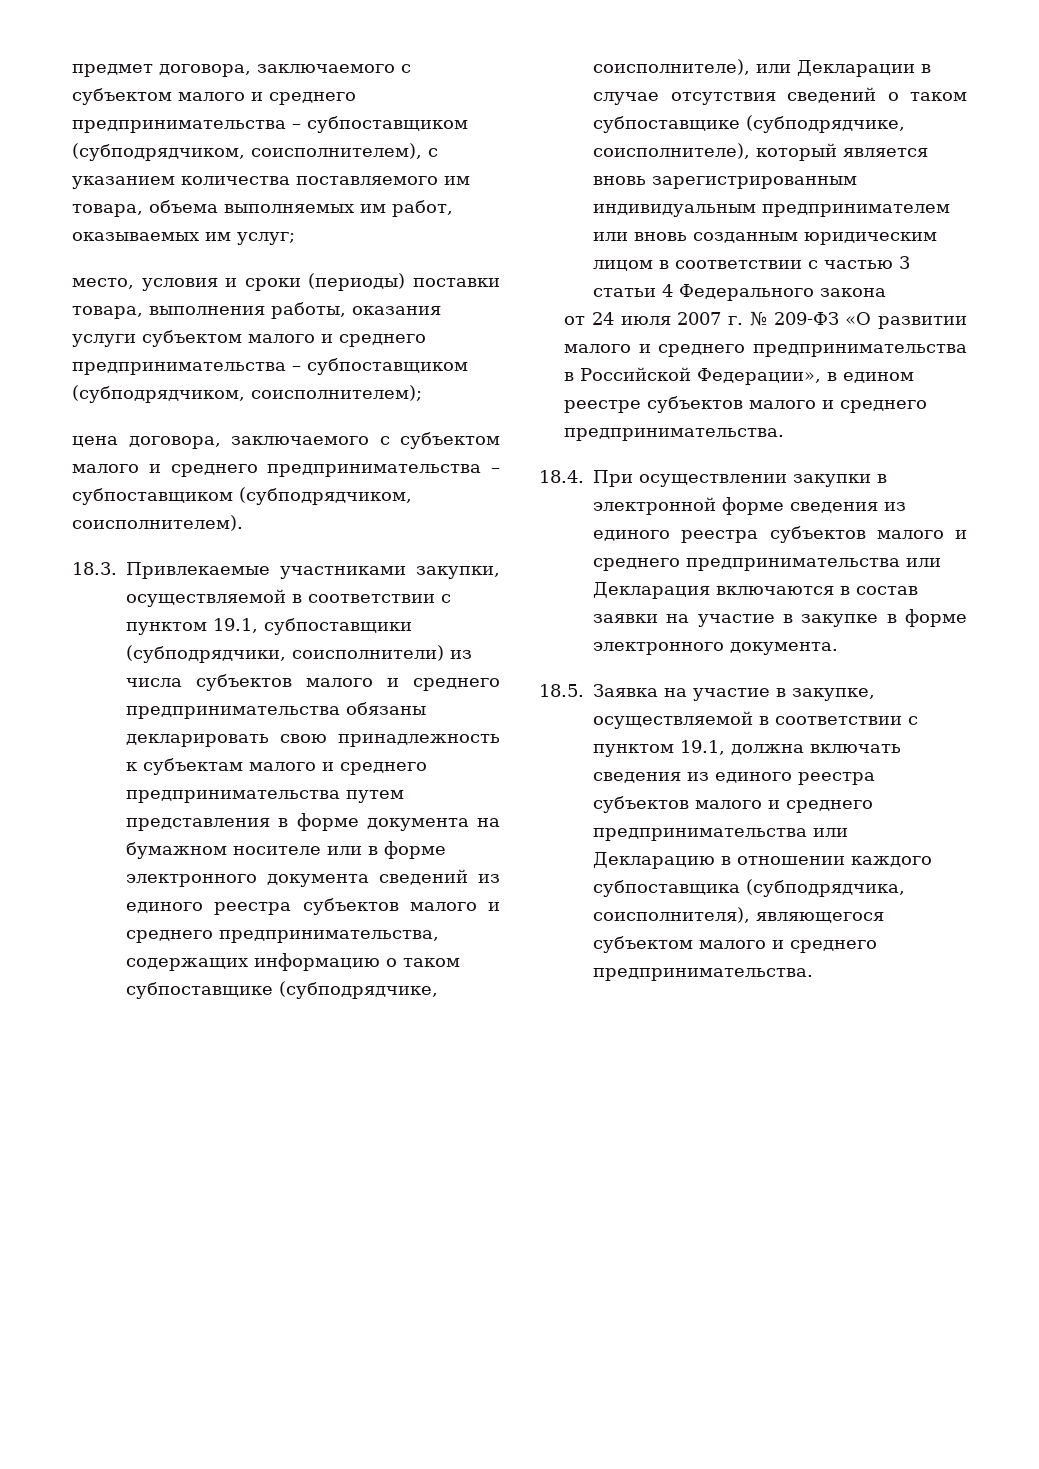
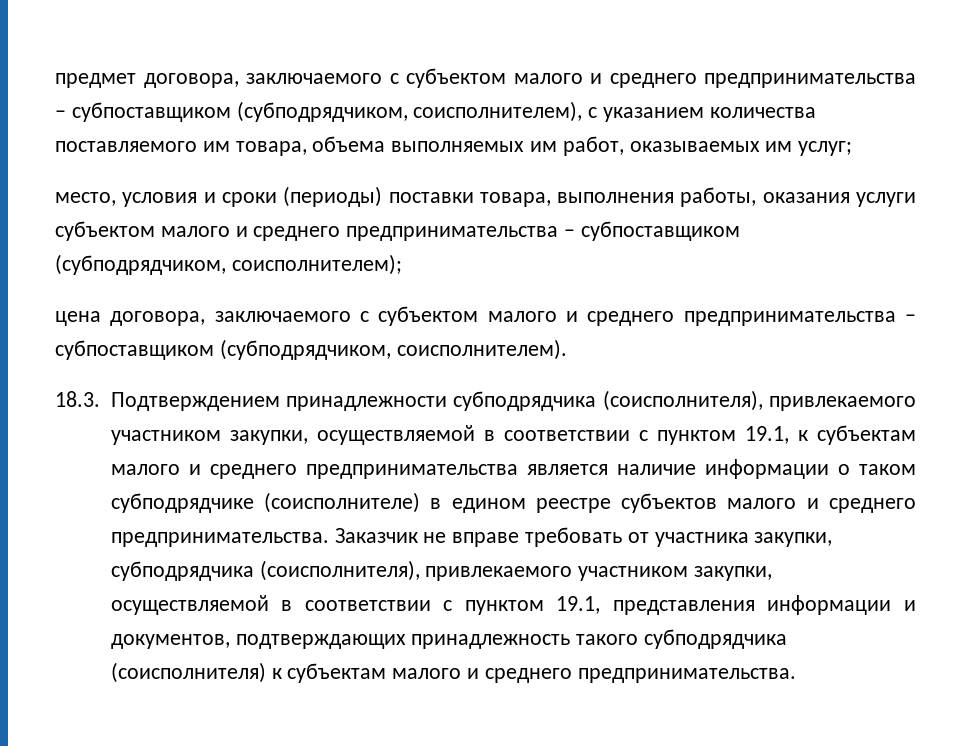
- 18.3. Привлекаемые участниками закупки, осуществляемой в соответствии с пунктом 19.1, субпоставщики (субподрядчики, соисполнители) из числа субъектов малого и среднего предпринимательства обязаны декларировать свою принадлежность к субъектам малого и среднего предпринимательства путем представления в форме документа на бумажном носителе или в форме электронного документа сведений из единого реестра субъектов малого и среднего предпринимательства, содержащих информацию о таком субпоставщике (субподрядчике, соисполнителе), или Декларации в случае отсутствия сведений о таком субпоставщике (субподрядчике, соисполнителе), который является вновь зарегистрированным индивидуальным предпринимателем или вновь созданным юридическим лицом в соответствии с частью 3 статьи 4 Федерального закона
- от 24 июля 2007 г. № 209-ФЗ «О развитии малого и среднего предпринимательства в Российской Федерации», в едином реестре субъектов малого и среднего предпринимательства.
- 18.4. При осуществлении закупки в электронной форме сведения из единого реестра субъектов малого и среднего предпринимательства или Декларация включаются в состав заявки на участие в закупке в форме электронного документа.
- 18.5. Заявка на участие в закупке, осуществляемой в соответствии с пунктом 19.1, должна включать сведения из единого реестра субъектов малого и среднего предпринимательства или Декларацию в отношении каждого субпоставщика (субподрядчика, соисполнителя), являющегося субъектом малого и среднего предпринимательства.
+ 18.3. Подтверждением принадлежности субподрядчика (соисполнителя), привлекаемого участником закупки, осуществляемой в соответствии с пунктом 19.1, к субъектам малого и среднего предпринимательства является наличие информации о таком субподрядчике (соисполнителе) в едином реестре субъектов малого и среднего предпринимательства. Заказчик не вправе требовать от участника закупки, субподрядчика (соисполнителя), привлекаемого участником закупки, осуществляемой в соответствии с пунктом 19.1, представления информации и документов, подтверждающих принадлежность такого субподрядчика (соисполнителя) к субъектам малого и среднего предпринимательства.

